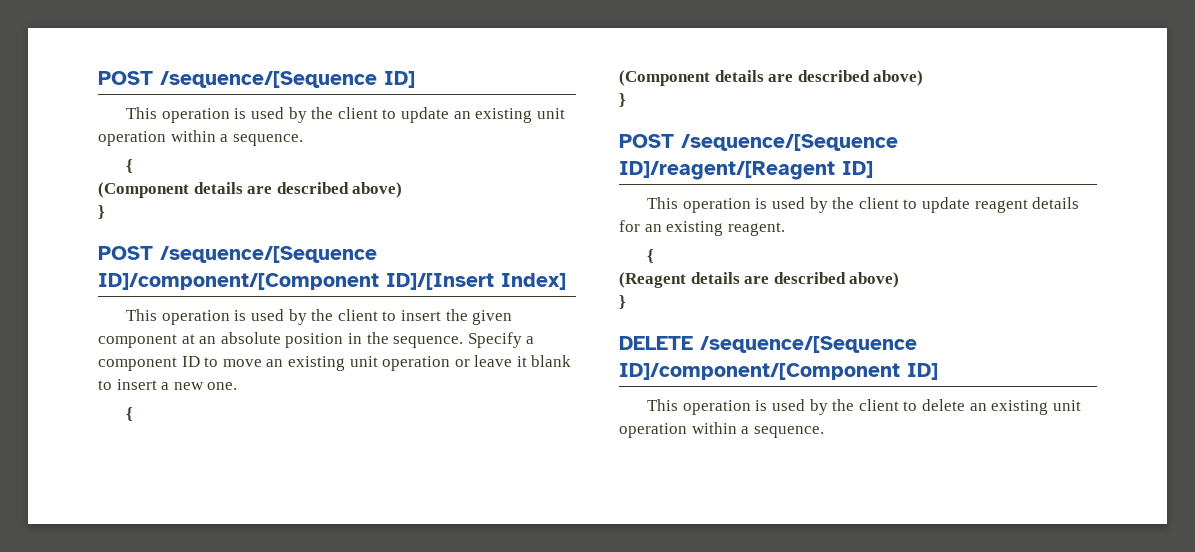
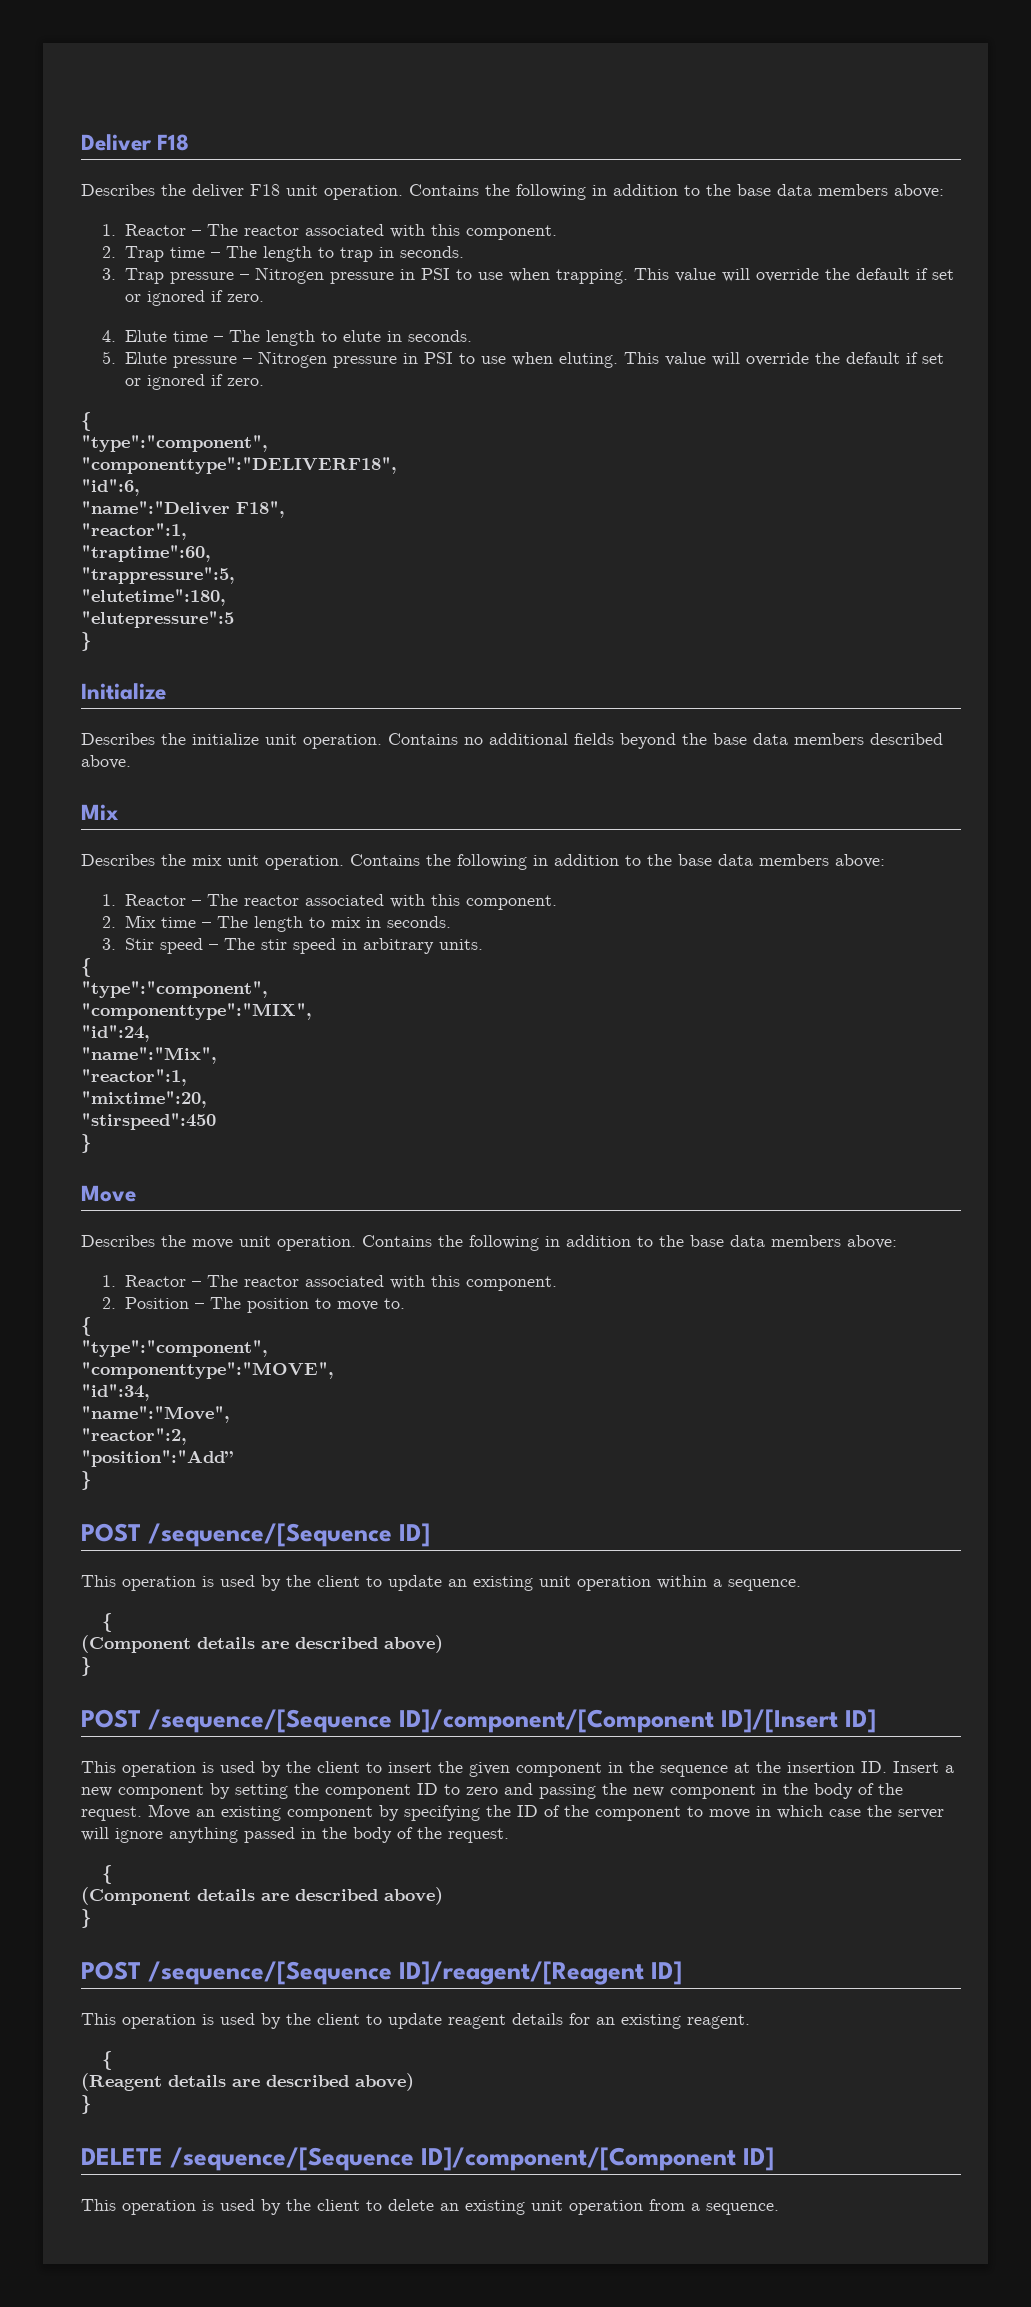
+ Deliver F18
+ Describes the deliver F18 unit operation. Contains the following in addition to the base data members above:
+ 1. Reactor – The reactor associated with this component.
+ 2. Trap time – The length to trap in seconds.
+ 3. Trap pressure – Nitrogen pressure in PSI to use when trapping. This value will override the default if set or ignored if zero.
+ 4. Elute time – The length to elute in seconds.
+ 5. Elute pressure – Nitrogen pressure in PSI to use when eluting. This value will override the default if set or ignored if zero.
+ {
+ "type":"component",
+ "componenttype":"DELIVERF18",
+ "id":6,
+ "name":"Deliver F18",
+ "reactor":1,
+ "traptime":60,
+ "trappressure":5,
+ "elutetime":180,
+ "elutepressure":5
+ }
+ Initialize
+ Describes the initialize unit operation. Contains no additional fields beyond the base data members described above.
+ Mix
+ Describes the mix unit operation. Contains the following in addition to the base data members above:
+ 1. Reactor – The reactor associated with this component.
+ 2. Mix time – The length to mix in seconds.
+ 3. Stir speed – The stir speed in arbitrary units.
+ {
+ "type":"component",
+ "componenttype":"MIX",
+ "id":24,
+ "name":"Mix",
+ "reactor":1,
+ "mixtime":20,
+ "stirspeed":450
+ }
+ Move
+ Describes the move unit operation. Contains the following in addition to the base data members above:
+ 1. Reactor – The reactor associated with this component.
+ 2. Position – The position to move to.
+ {
+ "type":"component",
+ "componenttype":"MOVE",
+ "id":34,
+ "name":"Move",
+ "reactor":2,
+ "position":"Add”
+ }
- POST /sequence/[Sequence ID]/component/[Component ID]/[Insert Index]
+ POST /sequence/[Sequence ID]/component/[Component ID]/[Insert ID]
- This operation is used by the client to insert the given component at an absolute position in the sequence. Specify a component ID to move an existing unit operation or leave it blank to insert a new one.
+ This operation is used by the client to insert the given component in the sequence at the insertion ID. Insert a new component by setting the component ID to zero and passing the new component in the body of the request. Move an existing component by specifying the ID of the component to move in which case the server will ignore anything passed in the body of the request.
- This operation is used by the client to delete an existing unit operation within a sequence.
+ This operation is used by the client to delete an existing unit operation from a sequence.

